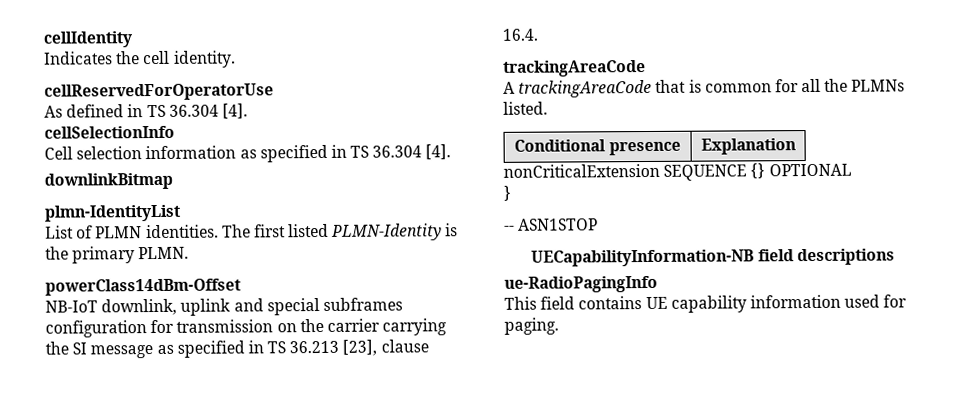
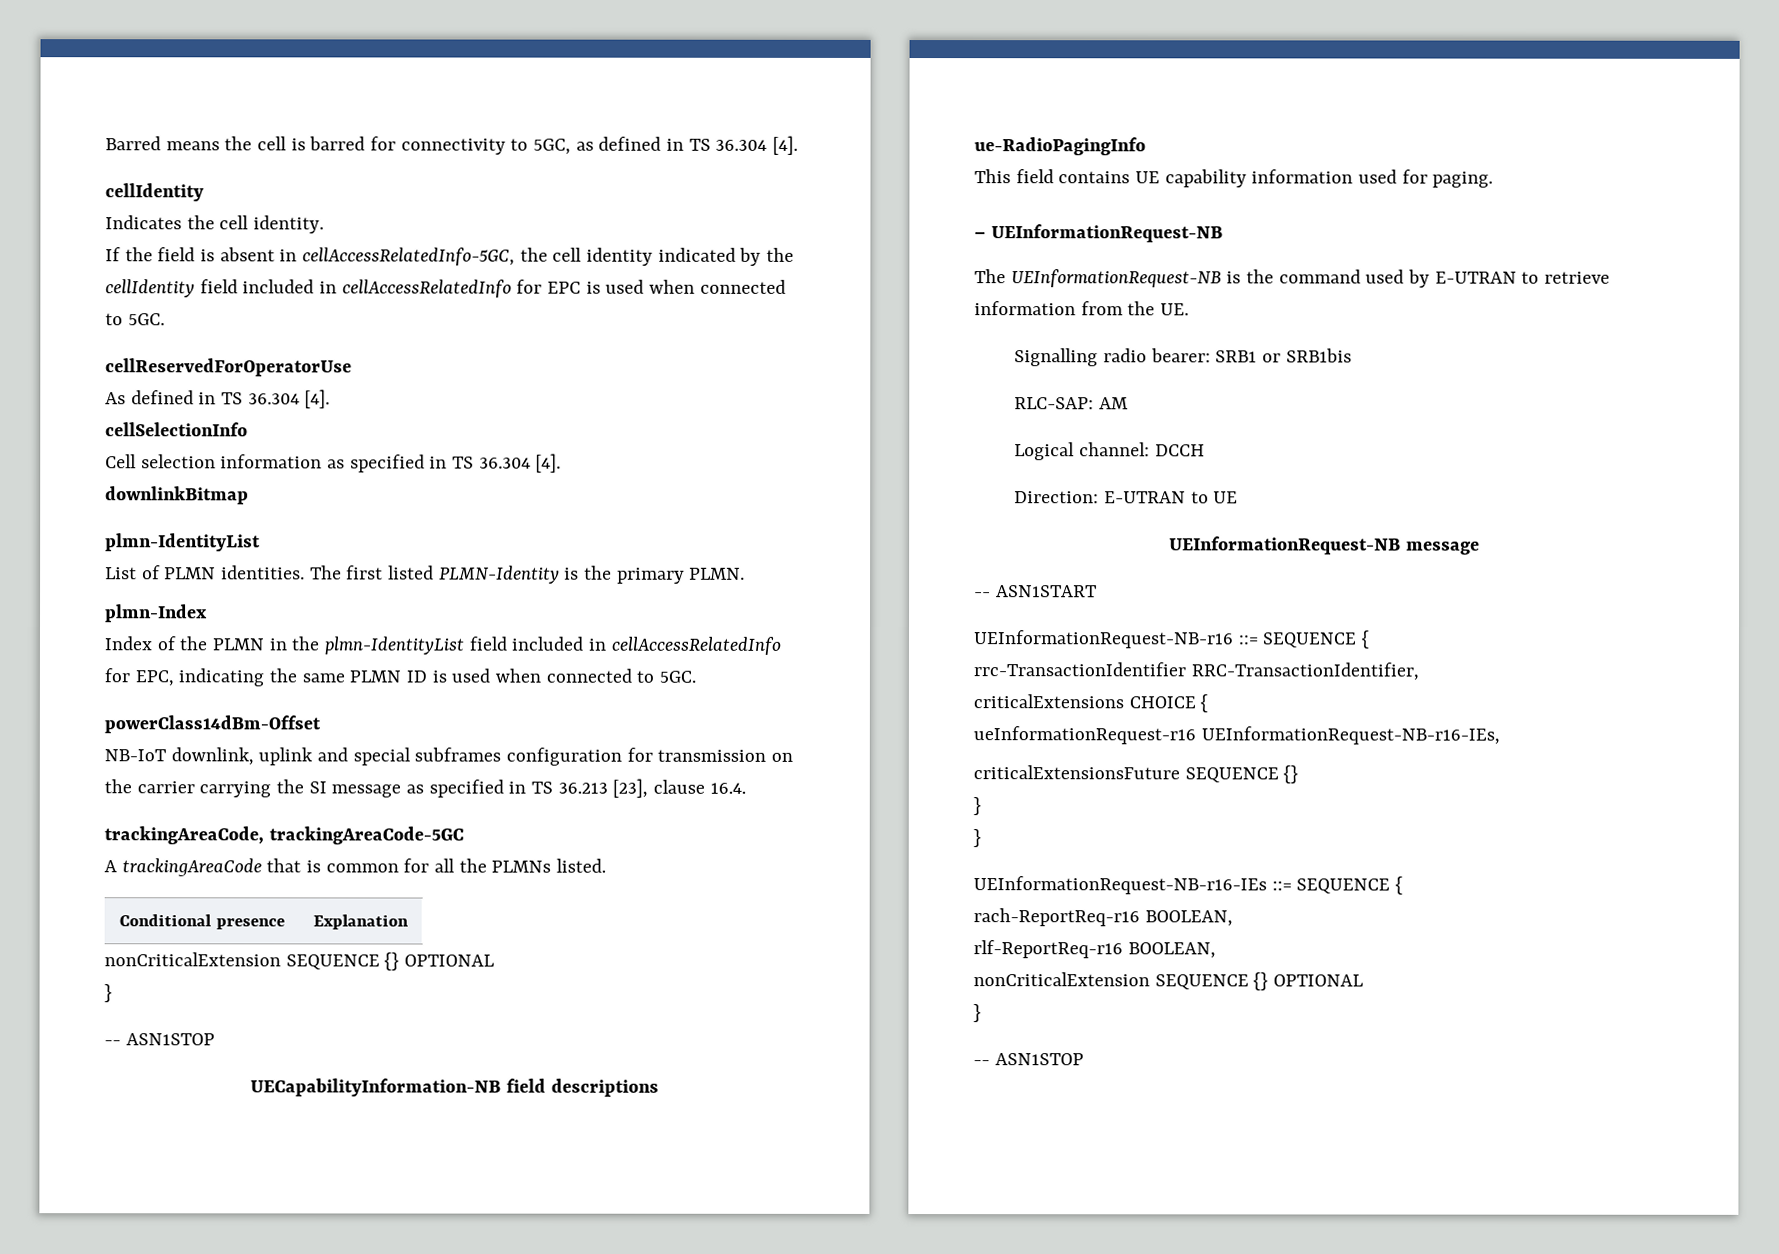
+ Barred means the cell is barred for connectivity to 5GC, as defined in TS 36.304 [4].
+ If the field is absent in cellAccessRelatedInfo-5GC, the cell identity indicated by the cellIdentity field included in cellAccessRelatedInfo for EPC is used when connected to 5GC.
+ plmn-Index
+ Index of the PLMN in the plmn-IdentityList field included in cellAccessRelatedInfo for EPC, indicating the same PLMN ID is used when connected to 5GC.
  NB-IoT downlink, uplink and special subframes configuration for transmission on the carrier carrying the SI message as specified in TS 36.213 [23], clause 16.4.
- trackingAreaCode
+ trackingAreaCode, trackingAreaCode-5GC
+ – UEInformationRequest-NB
+ The UEInformationRequest-NB is the command used by E-UTRAN to retrieve information from the UE.
+ Signalling radio bearer: SRB1 or SRB1bis
+ RLC-SAP: AM
+ Logical channel: DCCH
+ Direction: E-UTRAN to UE
+ UEInformationRequest-NB message
+ -- ASN1START
+ UEInformationRequest-NB-r16 ::= SEQUENCE {
+ rrc-TransactionIdentifier RRC-TransactionIdentifier,
+ criticalExtensions CHOICE {
+ ueInformationRequest-r16 UEInformationRequest-NB-r16-IEs,
+ criticalExtensionsFuture SEQUENCE {}
+ }
+ }
+ UEInformationRequest-NB-r16-IEs ::= SEQUENCE {
+ rach-ReportReq-r16 BOOLEAN,
+ rlf-ReportReq-r16 BOOLEAN,
+ nonCriticalExtension SEQUENCE {} OPTIONAL
+ }
+ -- ASN1STOP

